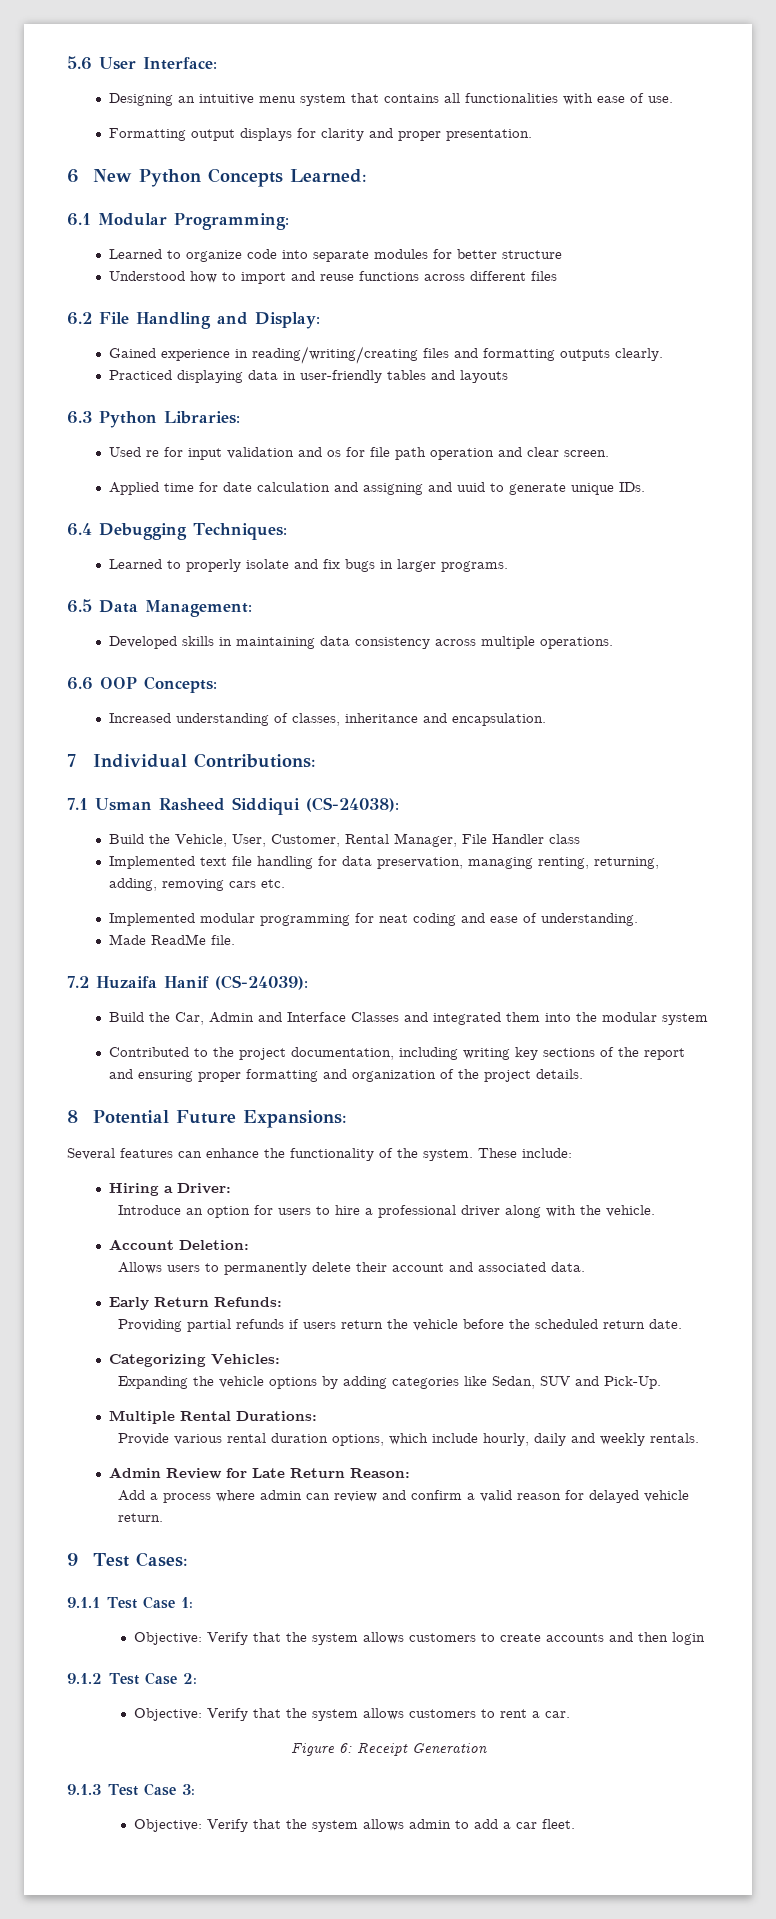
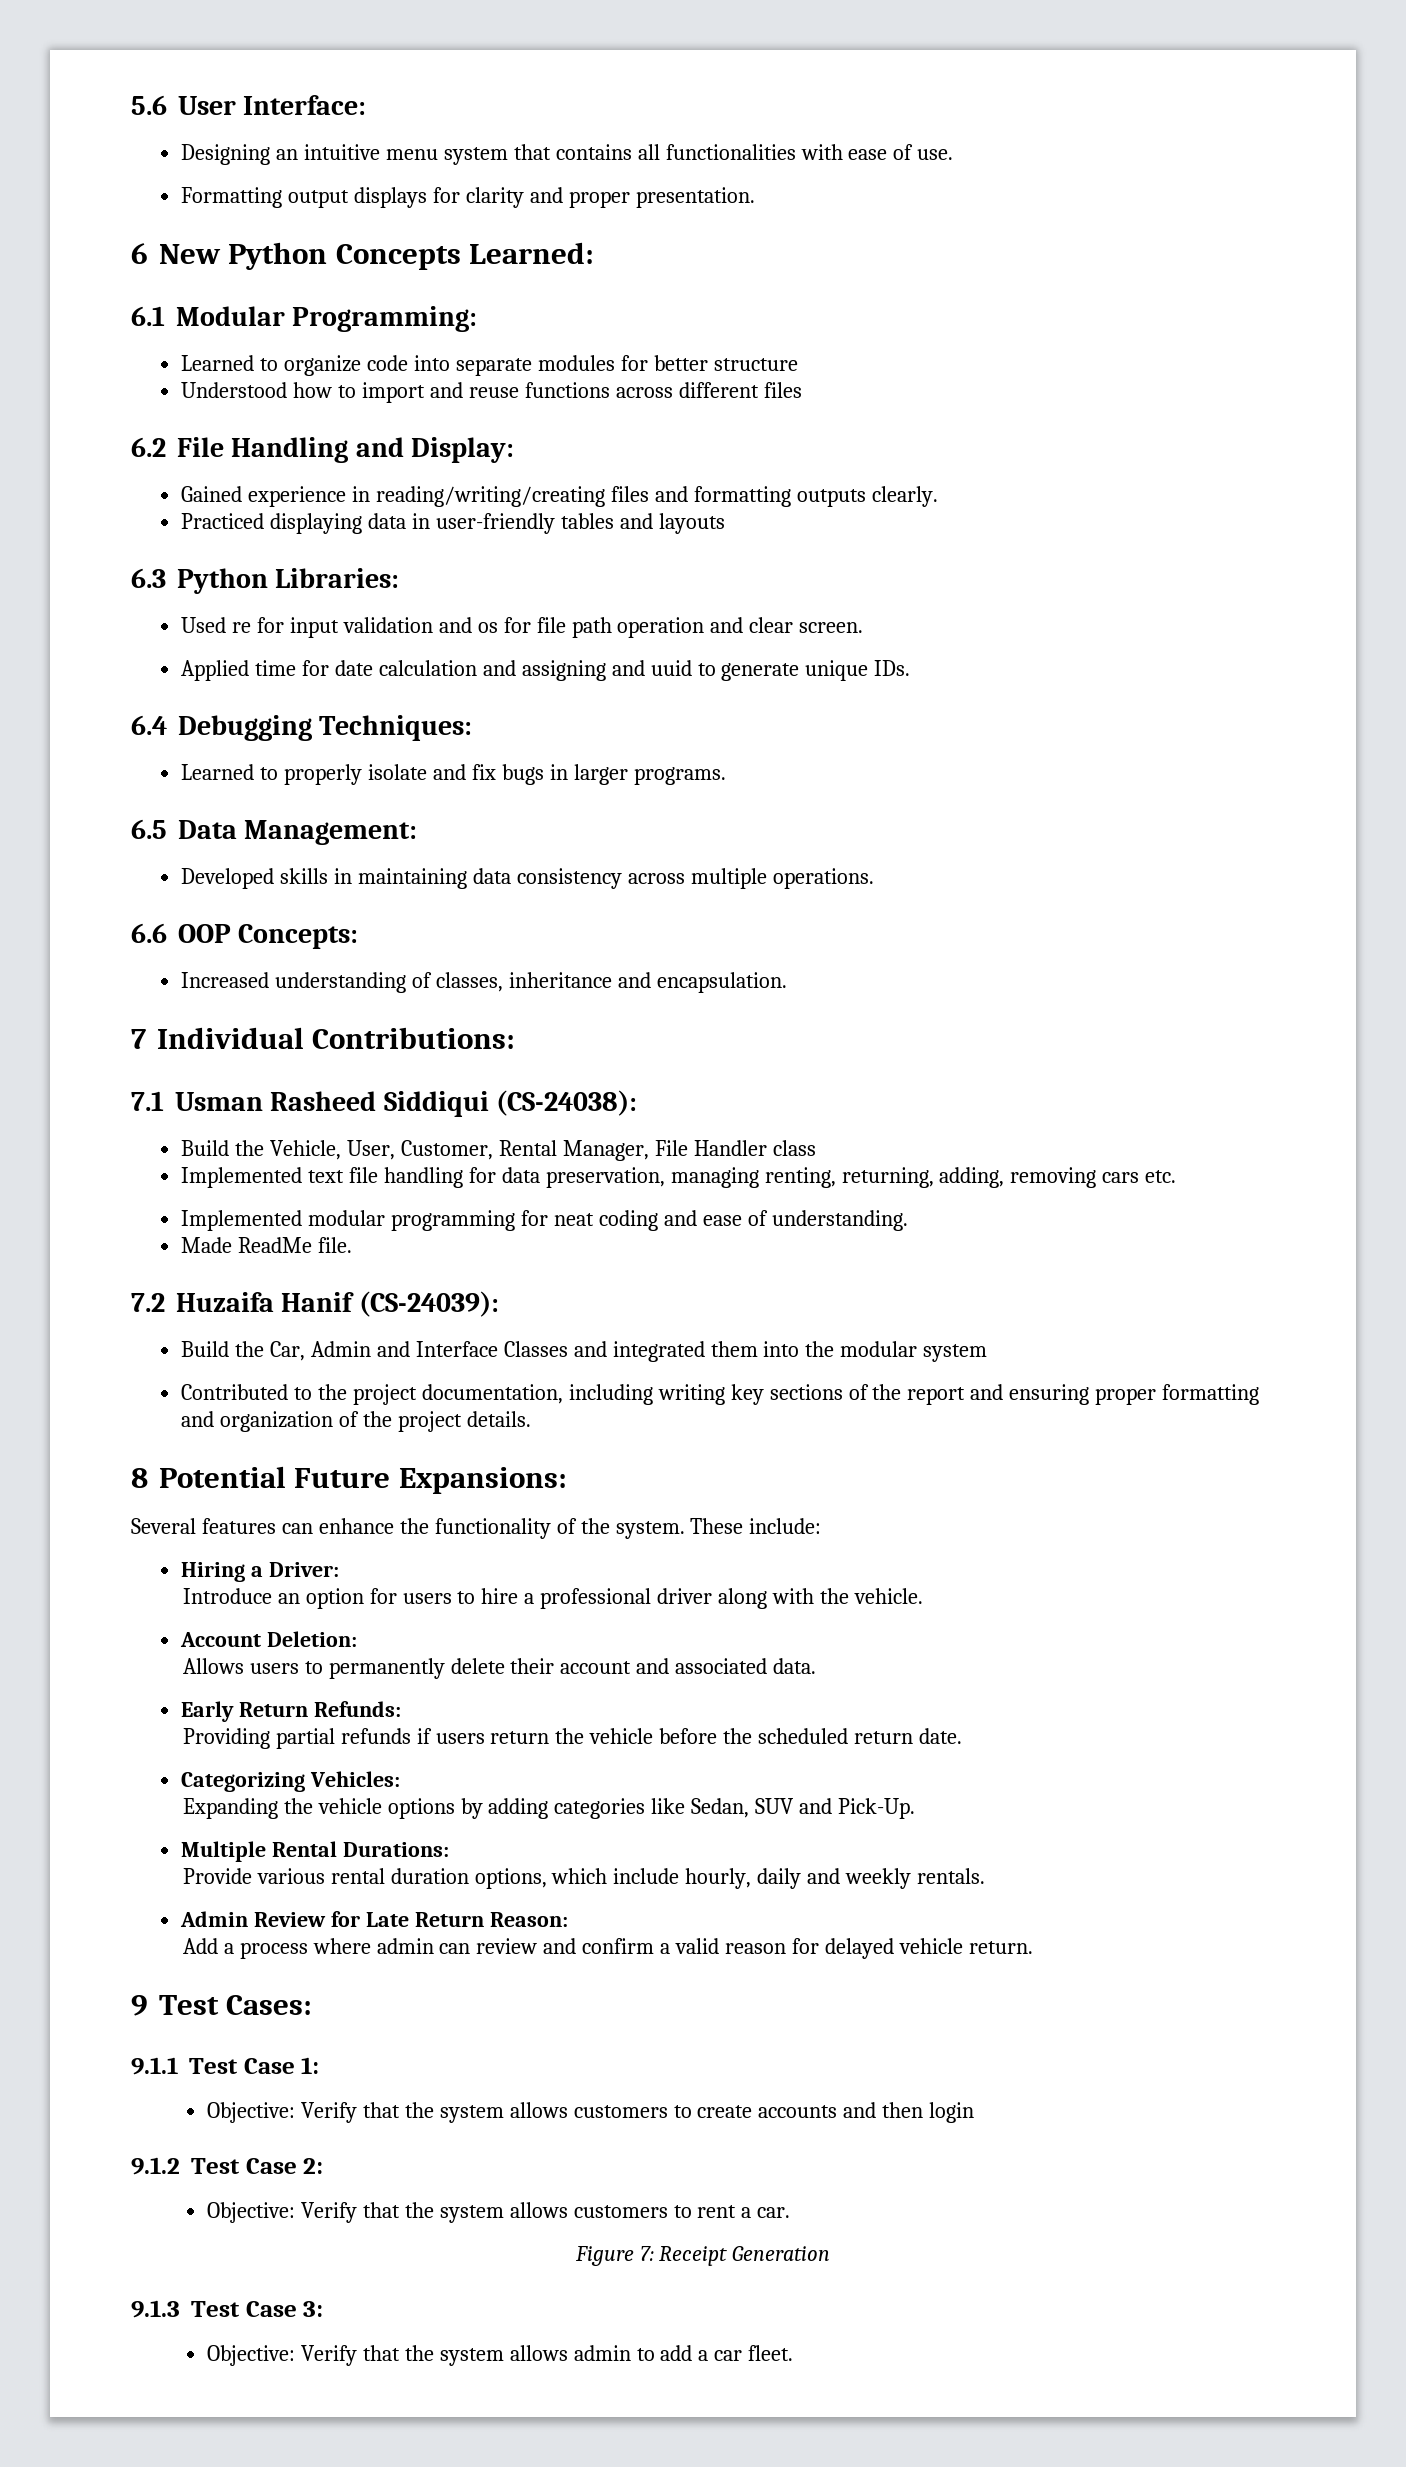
- Figure 6: Receipt Generation
+ Figure 7: Receipt Generation

